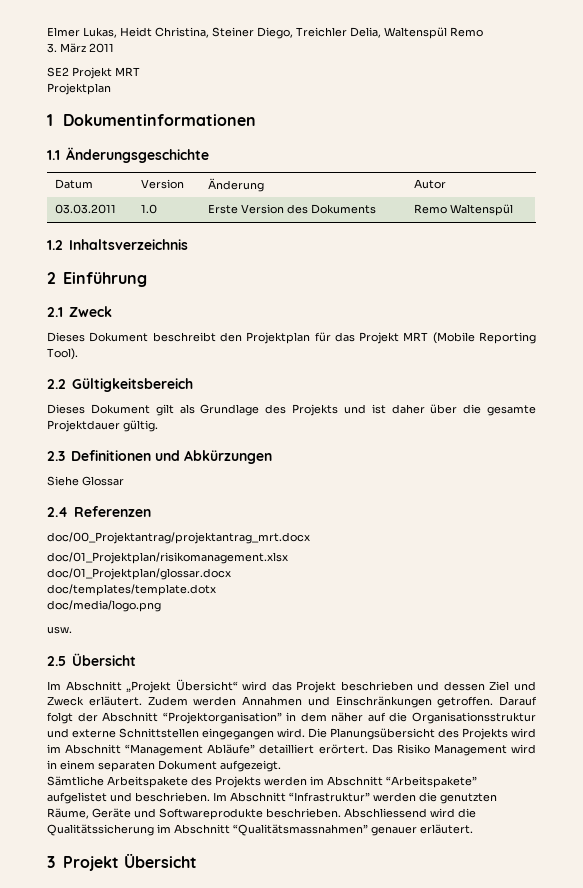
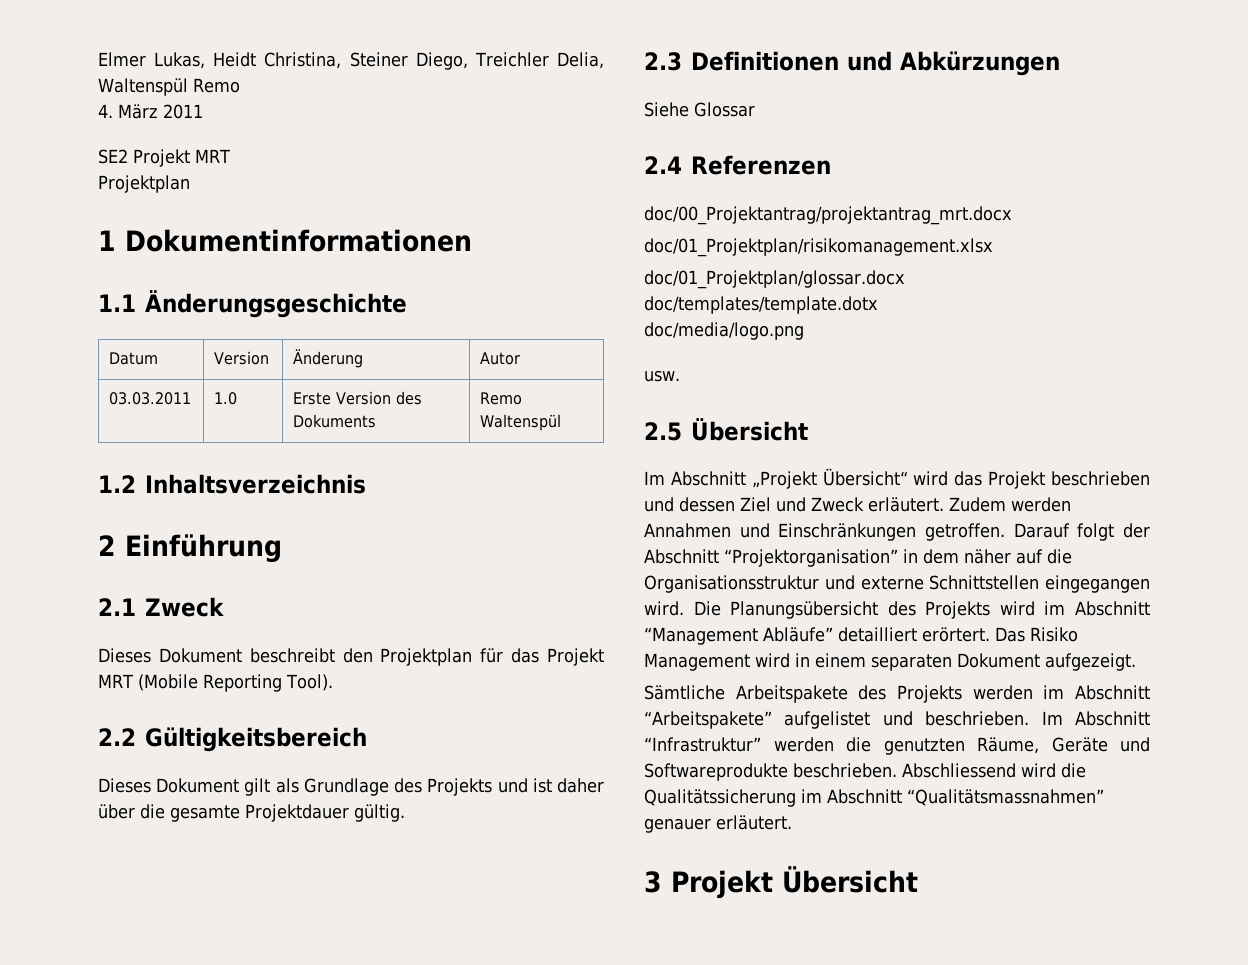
- 3. März 2011
+ 4. März 2011

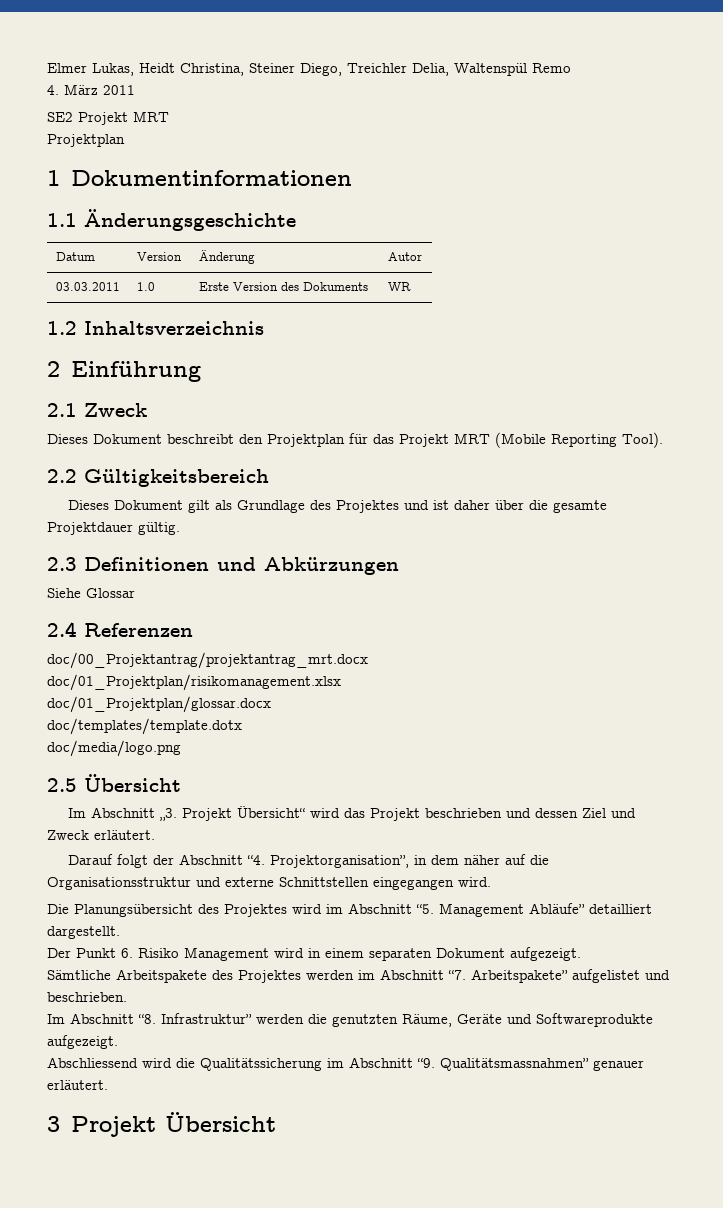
- 03.03.2011 | 1.0 | Erste Version des Dokuments | Remo Waltenspül
+ 03.03.2011 | 1.0 | Erste Version des Dokuments | WR
- Dieses Dokument gilt als Grundlage des Projekts und ist daher über die gesamte Projektdauer gültig.
+ Dieses Dokument gilt als Grundlage des Projektes und ist daher über die gesamte Projektdauer gültig.
- usw.
- Im Abschnitt „Projekt Übersicht“ wird das Projekt beschrieben und dessen Ziel und Zweck erläutert. Zudem werden Annahmen und Einschränkungen getroffen. Darauf folgt der Abschnitt “Projektorganisation” in dem näher auf die Organisationsstruktur und externe Schnittstellen eingegangen wird. Die Planungsübersicht des Projekts wird im Abschnitt “Management Abläufe” detailliert erörtert. Das Risiko Management wird in einem separaten Dokument aufgezeigt.
+ Im Abschnitt „3. Projekt Übersicht“ wird das Projekt beschrieben und dessen Ziel und Zweck erläutert.
+ Darauf folgt der Abschnitt “4. Projektorganisation”, in dem näher auf die Organisationsstruktur und externe Schnittstellen eingegangen wird.
+ Die Planungsübersicht des Projektes wird im Abschnitt “5. Management Abläufe” detailliert dargestellt.
+ Der Punkt 6. Risiko Management wird in einem separaten Dokument aufgezeigt.
- Sämtliche Arbeitspakete des Projekts werden im Abschnitt “Arbeitspakete” aufgelistet und beschrieben. Im Abschnitt “Infrastruktur” werden die genutzten Räume, Geräte und Softwareprodukte beschrieben. Abschliessend wird die Qualitätssicherung im Abschnitt “Qualitätsmassnahmen” genauer erläutert.
+ Sämtliche Arbeitspakete des Projektes werden im Abschnitt “7. Arbeitspakete” aufgelistet und beschrieben.
+ Im Abschnitt “8. Infrastruktur” werden die genutzten Räume, Geräte und Softwareprodukte aufgezeigt.
+ Abschliessend wird die Qualitätssicherung im Abschnitt “9. Qualitätsmassnahmen” genauer erläutert.

